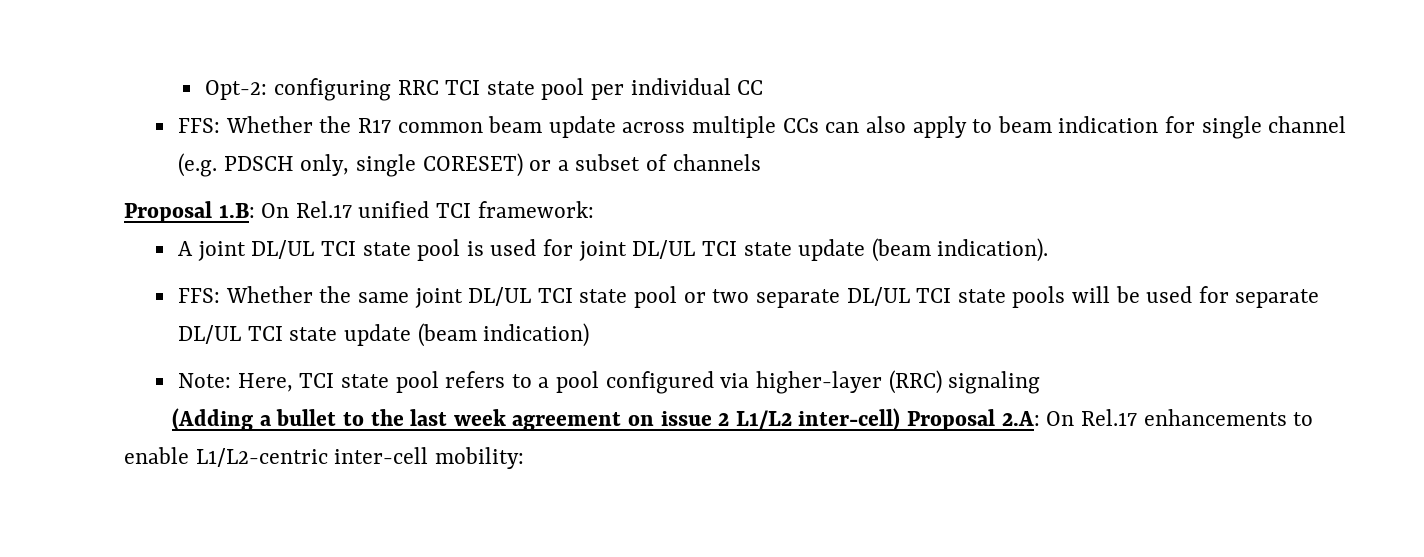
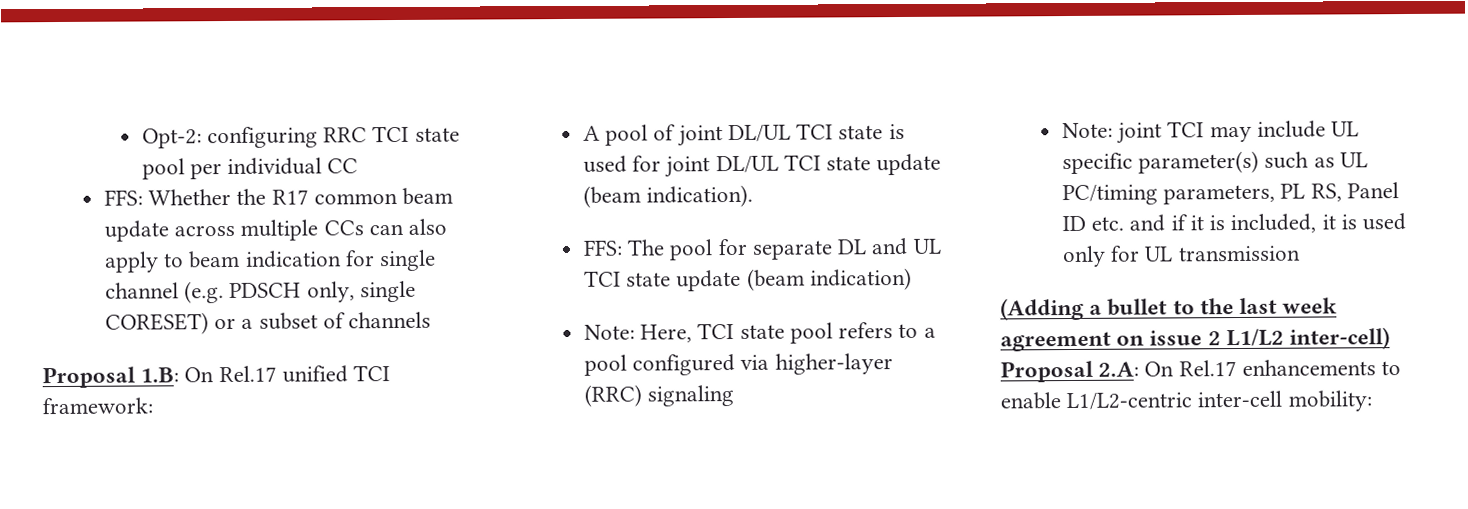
- A joint DL/UL TCI state pool is used for joint DL/UL TCI state update (beam indication).
+ A pool of joint DL/UL TCI state is used for joint DL/UL TCI state update (beam indication).
- FFS: Whether the same joint DL/UL TCI state pool or two separate DL/UL TCI state pools will be used for separate DL/UL TCI state update (beam indication)
+ FFS: The pool for separate DL and UL TCI state update (beam indication)
+ Note: joint TCI may include UL specific parameter(s) such as UL PC/timing parameters, PL RS, Panel ID etc. and if it is included, it is used only for UL transmission

